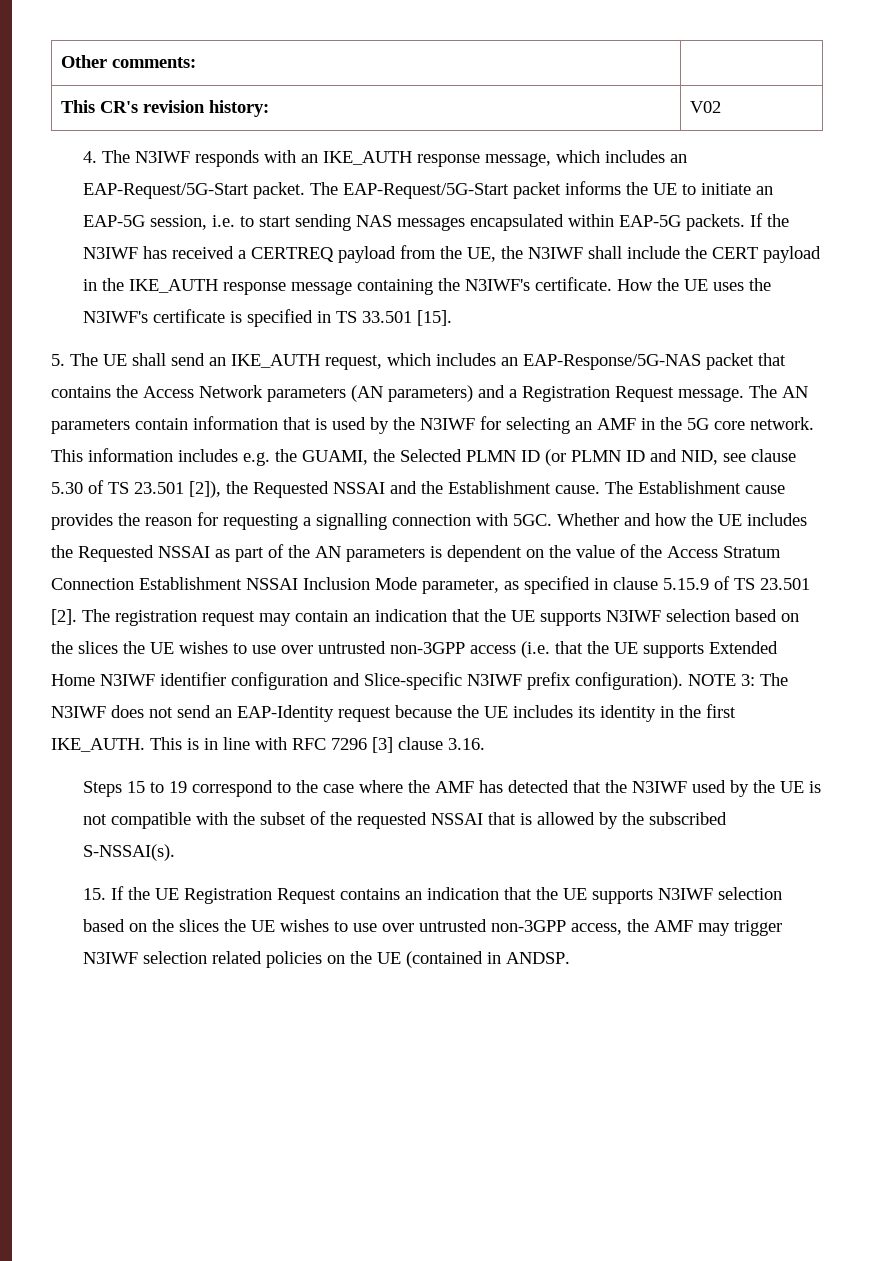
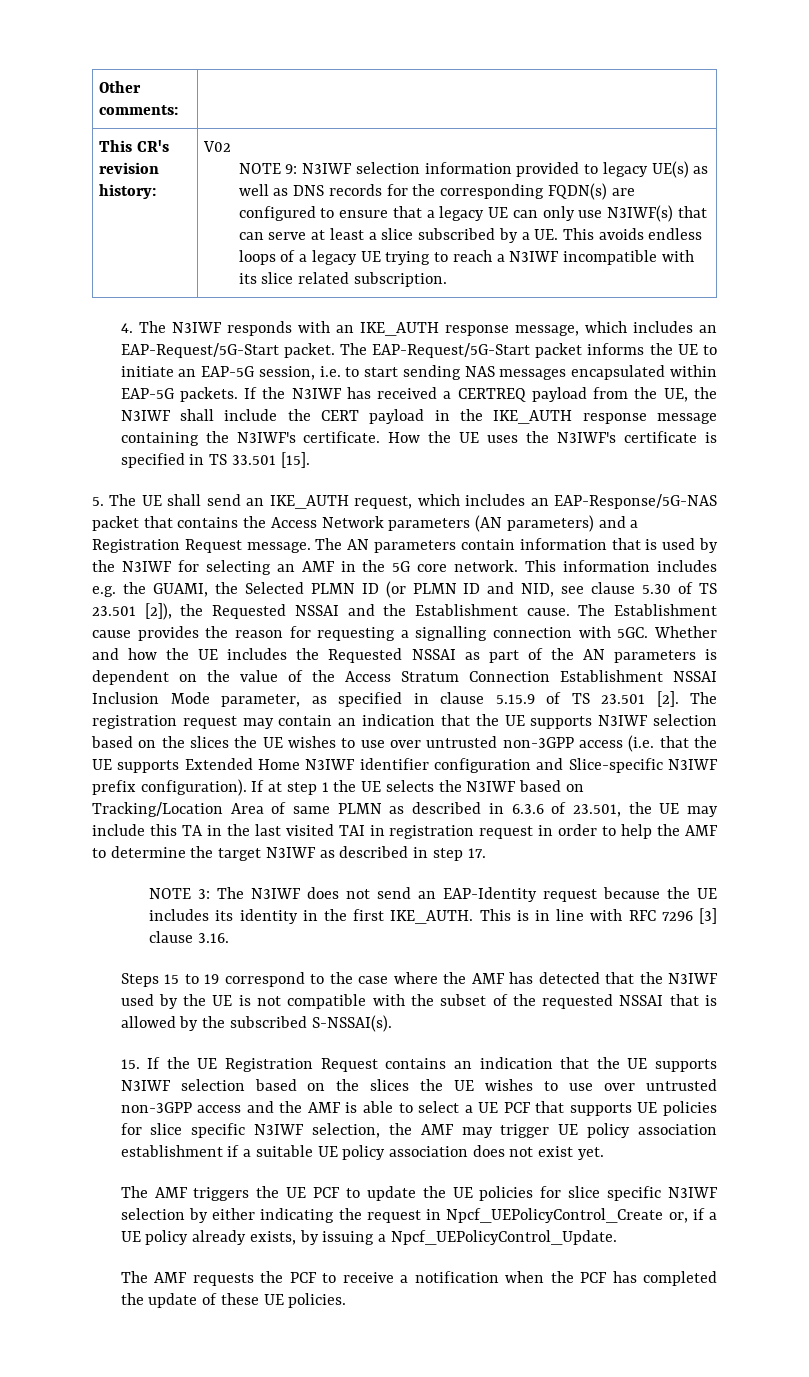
+ NOTE 9: N3IWF selection information provided to legacy UE(s) as well as DNS records for the corresponding FQDN(s) are configured to ensure that a legacy UE can only use N3IWF(s) that can serve at least a slice subscribed by a UE. This avoids endless loops of a legacy UE trying to reach a N3IWF incompatible with its slice related subscription.
- The registration request may contain an indication that the UE supports N3IWF selection based on the slices the UE wishes to use over untrusted non-3GPP access (i.e. that the UE supports Extended Home N3IWF identifier configuration and Slice-specific N3IWF prefix configuration). NOTE 3:
+ The registration request may contain an indication that the UE supports N3IWF selection based on the slices the UE wishes to use over untrusted non-3GPP access (i.e. that the UE supports Extended Home N3IWF identifier configuration and Slice-specific N3IWF prefix configuration). If at step 1 the UE selects the N3IWF based on Tracking/Location Area of same PLMN as described in 6.3.6 of 23.501, the UE may include this TA in the last visited TAI in registration request in order to help the AMF to determine the target N3IWF as described in step 17.
+ NOTE 3:
- 15. If the UE Registration Request contains an indication that the UE supports N3IWF selection based on the slices the UE wishes to use over untrusted non-3GPP access, the AMF may trigger N3IWF selection related policies on the UE (contained in ANDSP.
+ 15. If the UE Registration Request contains an indication that the UE supports N3IWF selection based on the slices the UE wishes to use over untrusted non-3GPP access and the AMF is able to select a UE PCF that supports UE policies for slice specific N3IWF selection, the AMF may trigger UE policy association establishment if a suitable UE policy association does not exist yet.
+ The AMF triggers the UE PCF to update the UE policies for slice specific N3IWF selection by either indicating the request in Npcf_UEPolicyControl_Create or, if a UE policy already exists, by issuing a Npcf_UEPolicyControl_Update.
+ The AMF requests the PCF to receive a notification when the PCF has completed the update of these UE policies.

